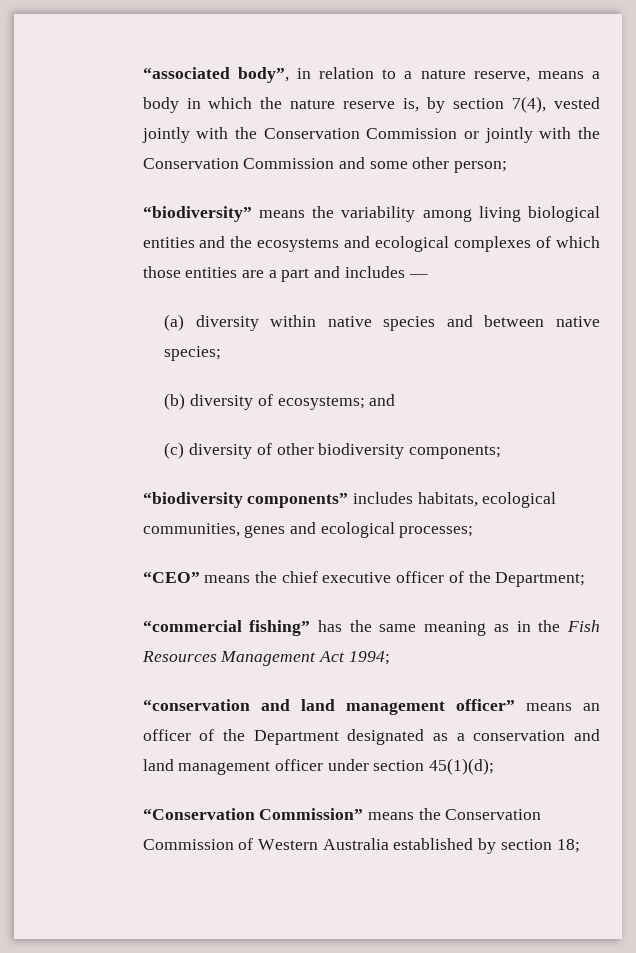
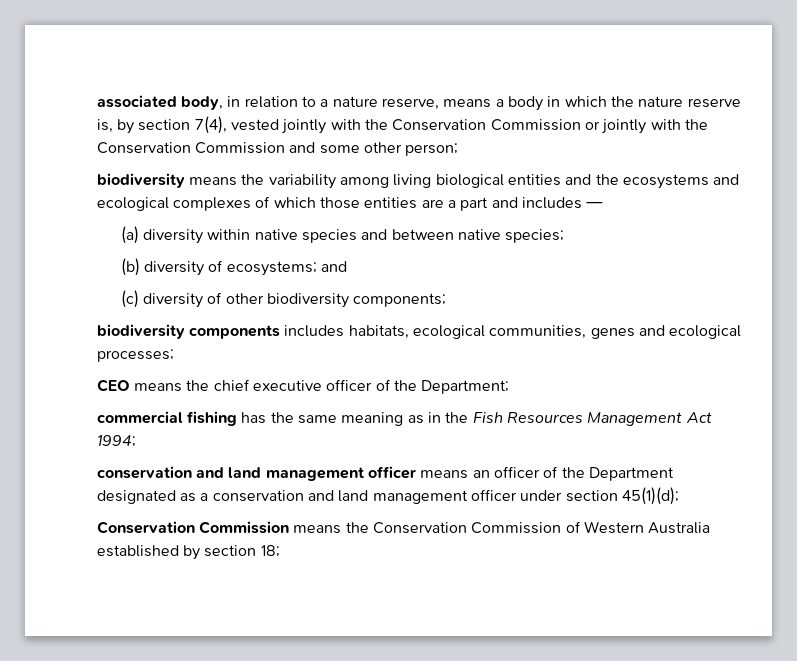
- “associated body”, in relation to a nature reserve, means a body in which the nature reserve is, by section 7(4), vested jointly with the Conservation Commission or jointly with the Conservation Commission and some other person;
+ associated body, in relation to a nature reserve, means a body in which the nature reserve is, by section 7(4), vested jointly with the Conservation Commission or jointly with the Conservation Commission and some other person;
- “biodiversity” means the variability among living biological entities and the ecosystems and ecological complexes of which those entities are a part and includes —
+ biodiversity means the variability among living biological entities and the ecosystems and ecological complexes of which those entities are a part and includes —
- “biodiversity components” includes habitats, ecological communities, genes and ecological processes;
+ biodiversity components includes habitats, ecological communities, genes and ecological processes;
- “CEO” means the chief executive officer of the Department;
+ CEO means the chief executive officer of the Department;
- “commercial fishing” has the same meaning as in the Fish Resources Management Act 1994;
+ commercial fishing has the same meaning as in the Fish Resources Management Act 1994;
- “conservation and land management officer” means an officer of the Department designated as a conservation and land management officer under section 45(1)(d);
+ conservation and land management officer means an officer of the Department designated as a conservation and land management officer under section 45(1)(d);
- “Conservation Commission” means the Conservation Commission of Western Australia established by section 18;
+ Conservation Commission means the Conservation Commission of Western Australia established by section 18;

